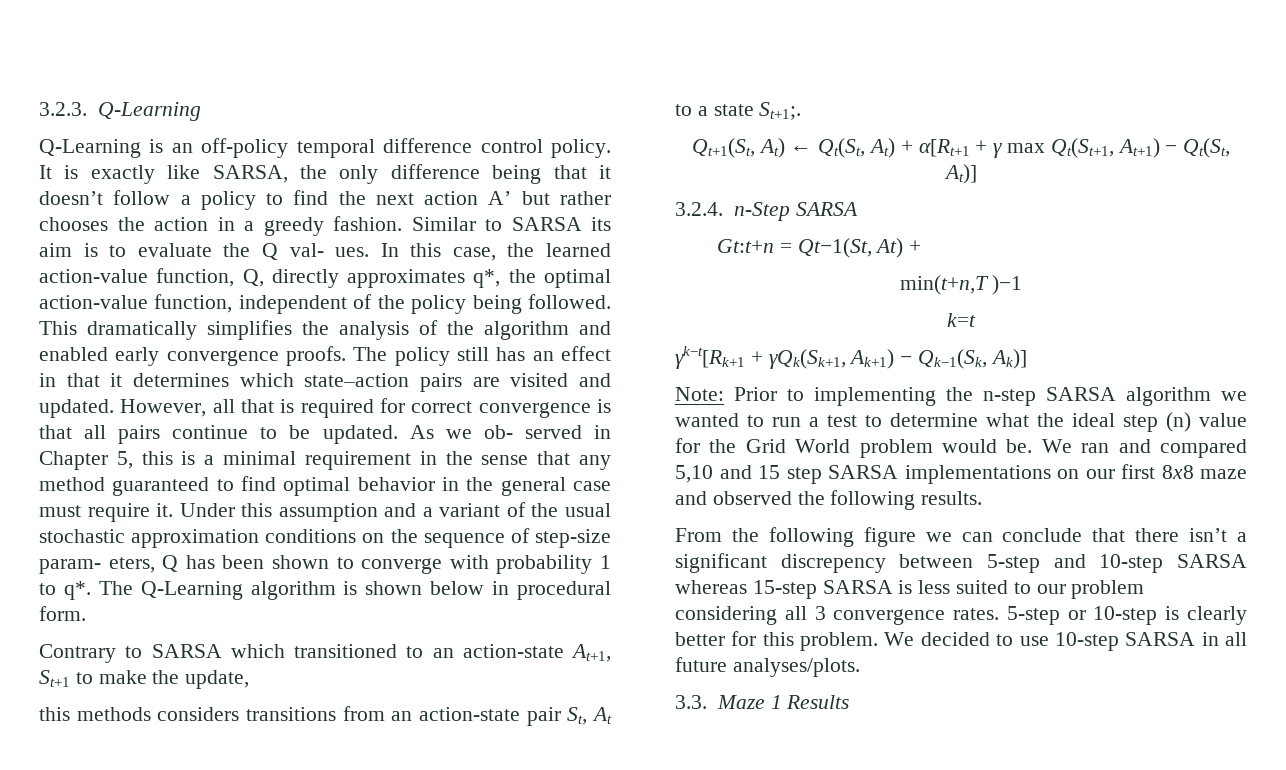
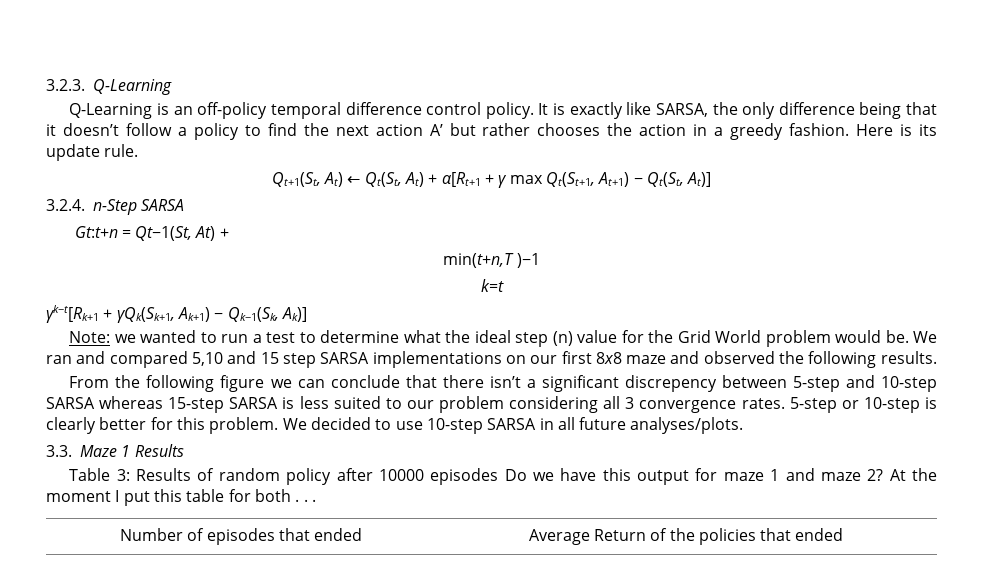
- Similar to SARSA its aim is to evaluate the Q val- ues. In this case, the learned action-value function, Q, directly approximates q*, the optimal action-value function, independent of the policy being followed. This dramatically simplifies the analysis of the algorithm and enabled early convergence proofs. The policy still has an effect in that it determines which state–action pairs are visited and updated. However, all that is required for correct convergence is that all pairs continue to be updated. As we ob- served in Chapter 5, this is a minimal requirement in the sense that any method guaranteed to find optimal behavior in the general case must require it. Under this assumption and a variant of the usual stochastic approximation conditions on the sequence of step-size param- eters, Q has been shown to converge with probability 1 to q*. The Q-Learning algorithm is shown below in procedural form.
- Contrary to SARSA which transitioned to an action-state At+1, St+1 to make the update,
- this methods considers transitions from an action-state pair St, At to a state St+1;.
+ Here is its update rule.
- Note: Prior to implementing the n-step SARSA algorithm we wanted to run a test to determine what the ideal step (n) value for the Grid World problem would be.
+ Note: we wanted to run a test to determine what the ideal step (n) value for the Grid World problem would be.
+ Table 3: Results of random policy after 10000 episodes Do we have this output for maze 1 and maze 2? At the moment I put this table for both . . .
+ Number of episodes that ended | Average Return of the policies that ended

